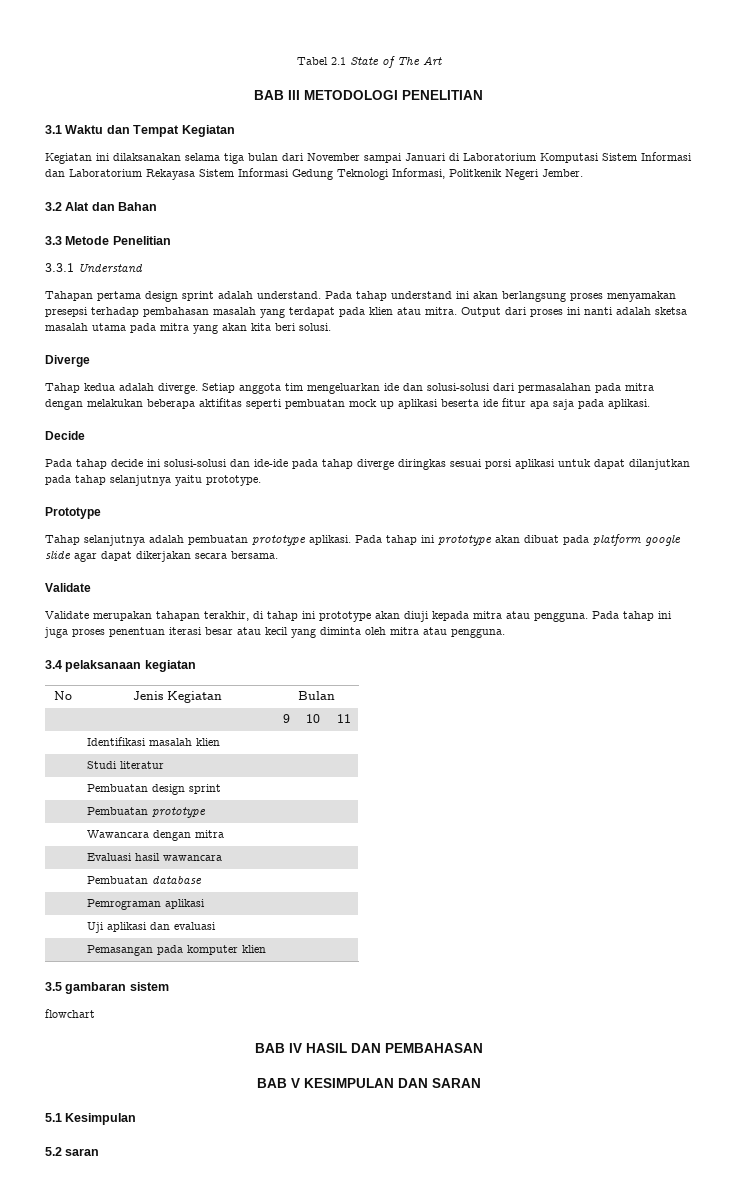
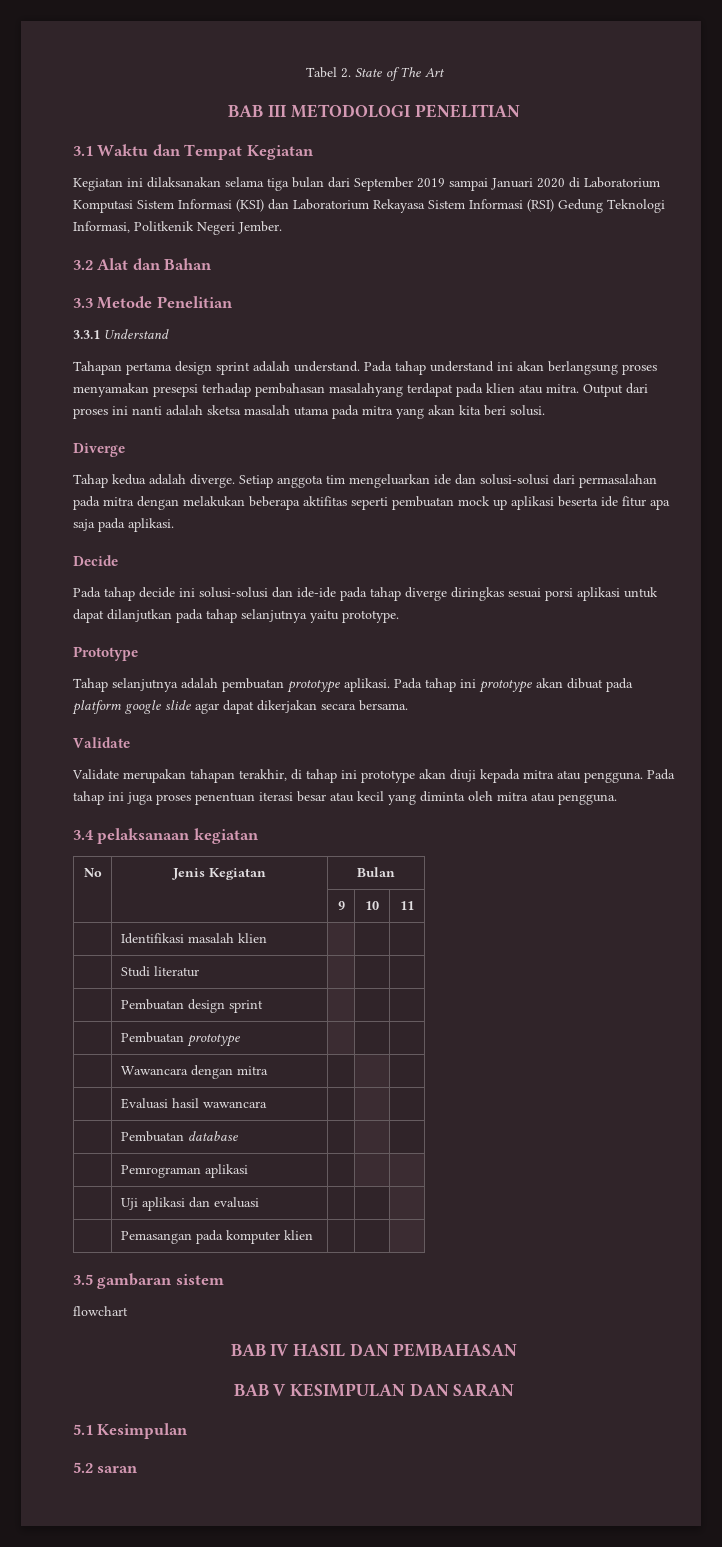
- Tabel 2.1 State of The Art
+ Tabel 2. State of The Art
- Kegiatan ini dilaksanakan selama tiga bulan dari November sampai Januari di Laboratorium Komputasi Sistem Informasi dan Laboratorium Rekayasa Sistem Informasi Gedung Teknologi Informasi, Politkenik Negeri Jember.
+ Kegiatan ini dilaksanakan selama tiga bulan dari September 2019 sampai Januari 2020 di Laboratorium Komputasi Sistem Informasi (KSI) dan Laboratorium Rekayasa Sistem Informasi (RSI) Gedung Teknologi Informasi, Politkenik Negeri Jember.
- Pada tahap understand ini akan berlangsung proses menyamakan presepsi terhadap pembahasan masalah yang terdapat pada klien atau mitra.
+ Pada tahap understand ini akan berlangsung proses menyamakan presepsi terhadap pembahasan masalahyang terdapat pada klien atau mitra.

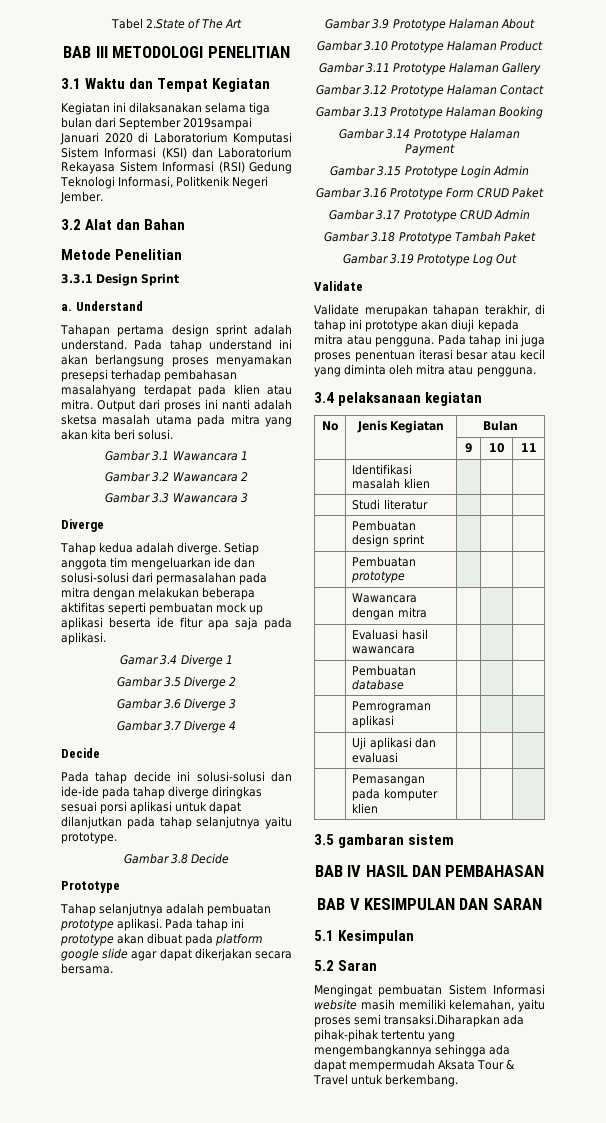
- Tabel 2. State of The Art
+ Tabel 2.State of The Art
- Kegiatan ini dilaksanakan selama tiga bulan dari September 2019 sampai Januari 2020 di Laboratorium Komputasi Sistem Informasi (KSI) dan Laboratorium Rekayasa Sistem Informasi (RSI) Gedung Teknologi Informasi, Politkenik Negeri Jember.
+ Kegiatan ini dilaksanakan selama tiga bulan dari September 2019sampai Januari 2020 di Laboratorium Komputasi Sistem Informasi (KSI) dan Laboratorium Rekayasa Sistem Informasi (RSI) Gedung Teknologi Informasi, Politkenik Negeri Jember.
- 3.3 Metode Penelitian
+ Metode Penelitian
- 3.3.1 Understand
+ 3.3.1 Design Sprint
+ a. Understand
+ Gambar 3.1 Wawancara 1
+ Gambar 3.2 Wawancara 2
+ Gambar 3.3 Wawancara 3
+ Gamar 3.4 Diverge 1
+ Gambar 3.5 Diverge 2
+ Gambar 3.6 Diverge 3
+ Gambar 3.7 Diverge 4
+ Gambar 3.8 Decide
+ Gambar 3.9 Prototype Halaman About
+ Gambar 3.10 Prototype Halaman Product
+ Gambar 3.11 Prototype Halaman Gallery
+ Gambar 3.12 Prototype Halaman Contact
+ Gambar 3.13 Prototype Halaman Booking
+ Gambar 3.14 Prototype Halaman Payment
+ Gambar 3.15 Prototype Login Admin
+ Gambar 3.16 Prototype Form CRUD Paket
+ Gambar 3.17 Prototype CRUD Admin
+ Gambar 3.18 Prototype Tambah Paket
+ Gambar 3.19 Prototype Log Out
- flowchart
- 5.2 saran
+ 5.2 Saran
+ Mengingat pembuatan Sistem Informasi website masih memiliki kelemahan, yaitu proses semi transaksi.Diharapkan ada pihak-pihak tertentu yang mengembangkannya sehingga ada dapat mempermudah Aksata Tour & Travel untuk berkembang.

